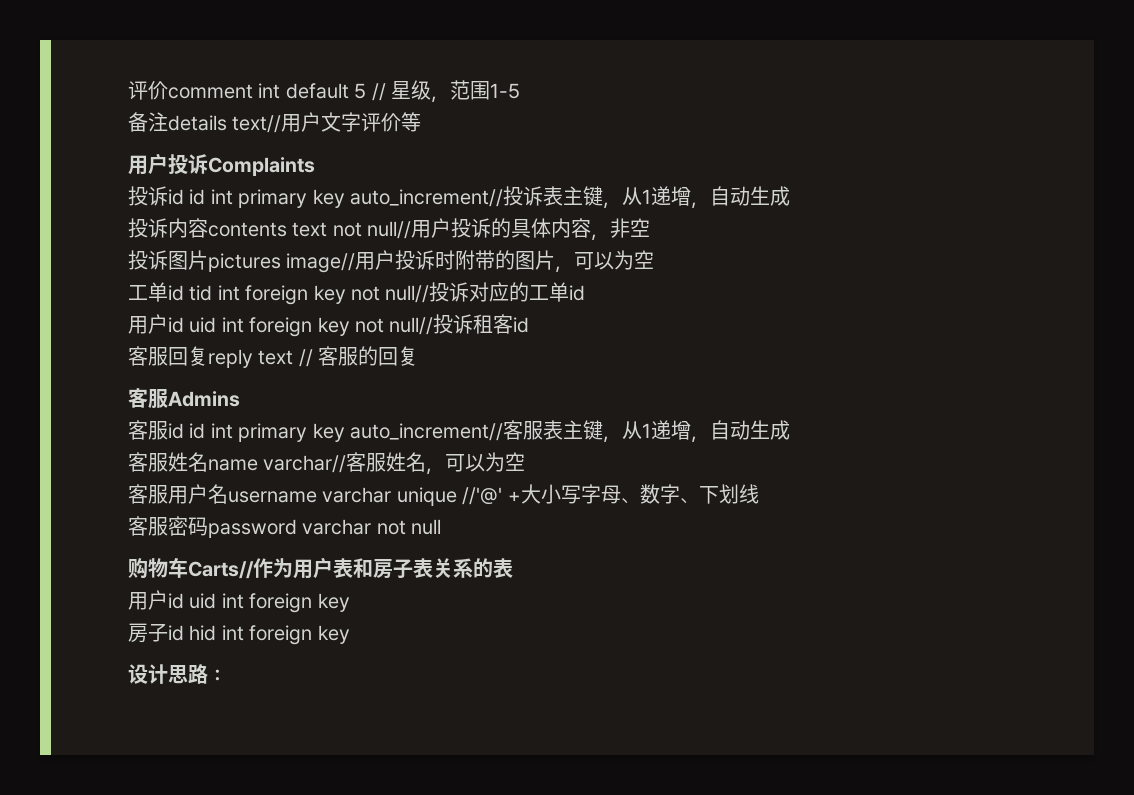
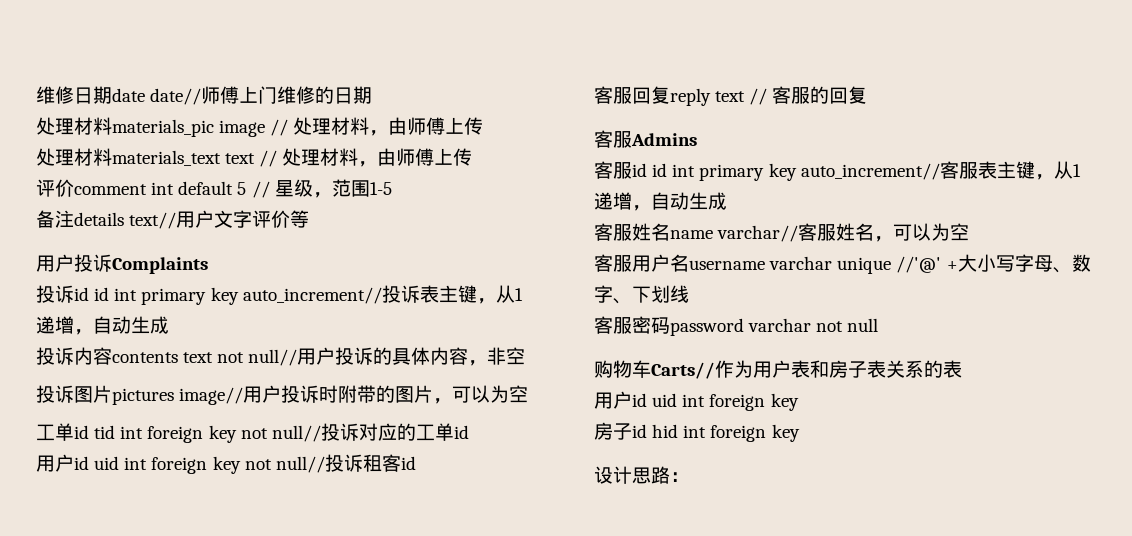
+ 维修日期date date//师傅上门维修的日期
+ 处理材料materials_pic image // 处理材料，由师傅上传
+ 处理材料materials_text text // 处理材料，由师傅上传

